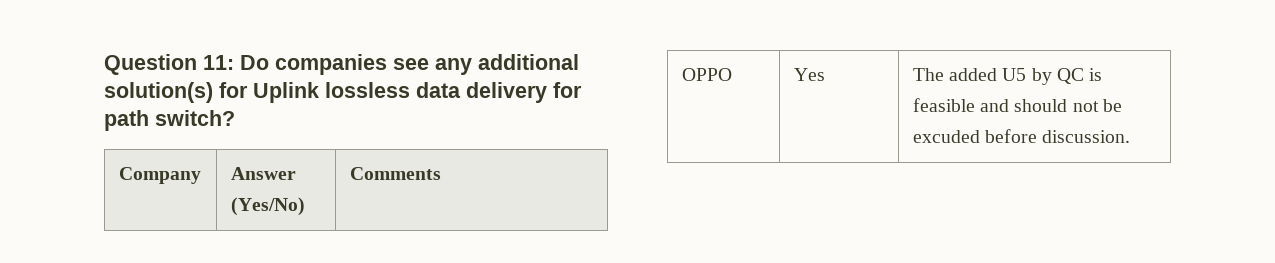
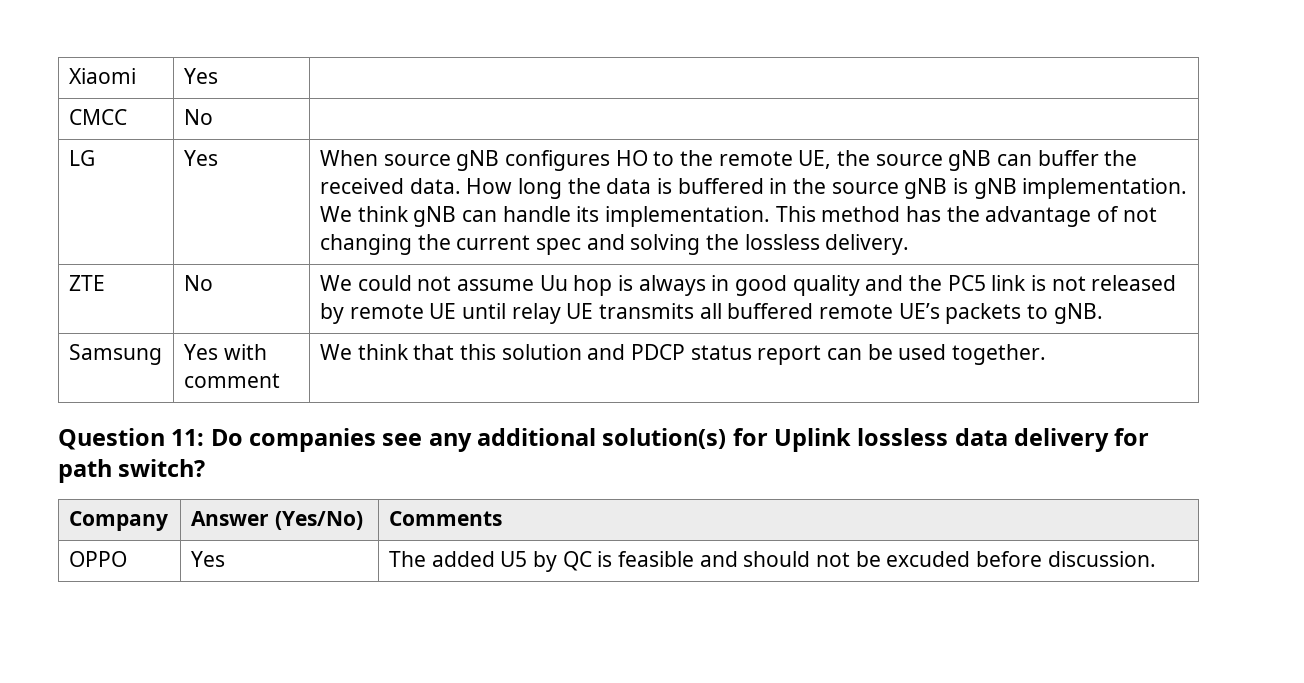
+ Xiaomi | Yes |
+ CMCC | No |
+ LG | Yes | When source gNB configures HO to the remote UE, the source gNB can buffer the received data. How long the data is buffered in the source gNB is gNB implementation. We think gNB can handle its implementation. This method has the advantage of not changing the current spec and solving the lossless delivery.
+ ZTE | No | We could not assume Uu hop is always in good quality and the PC5 link is not released by remote UE until relay UE transmits all buffered remote UE’s packets to gNB.
+ Samsung | Yes with comment | We think that this solution and PDCP status report can be used together.

